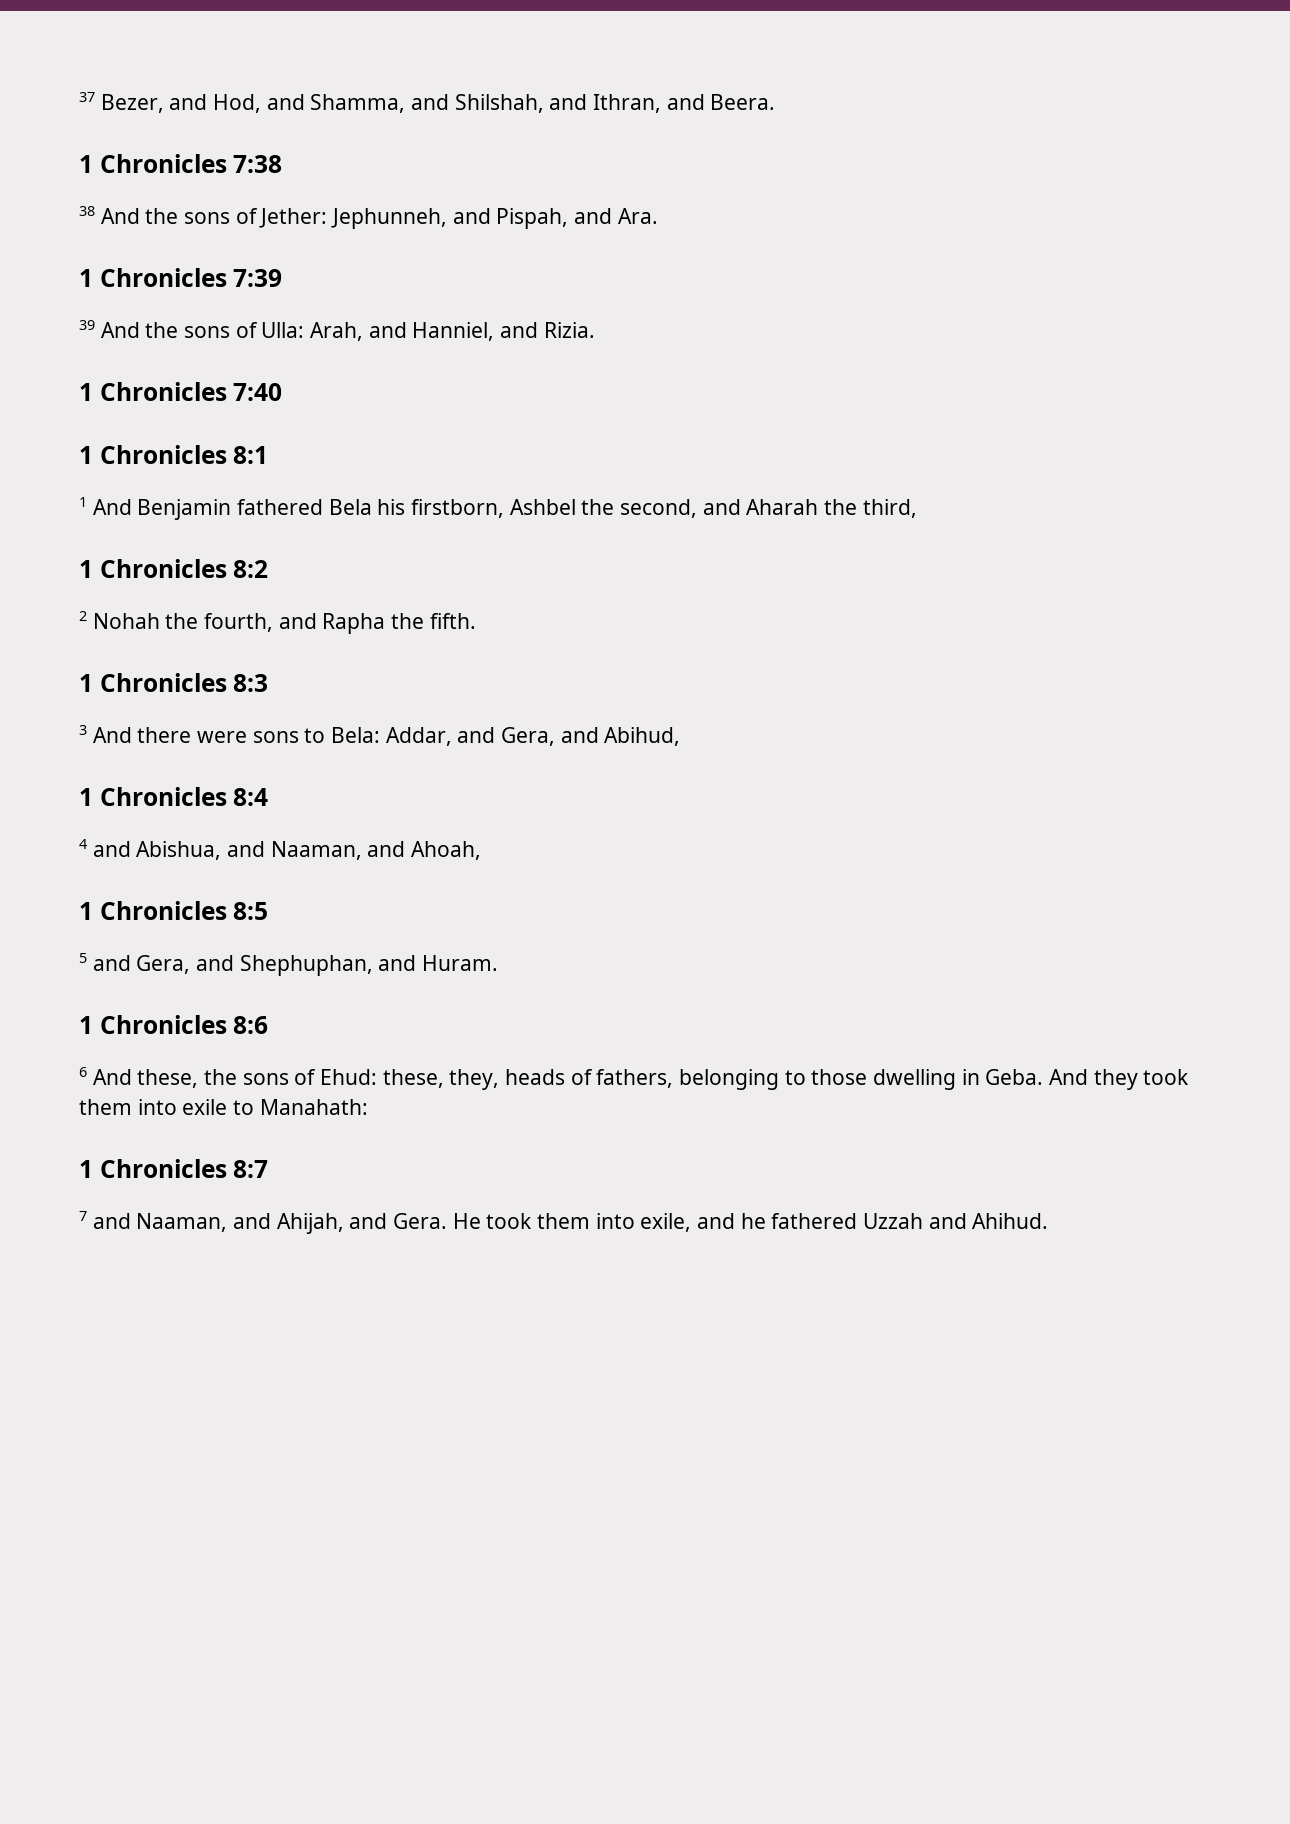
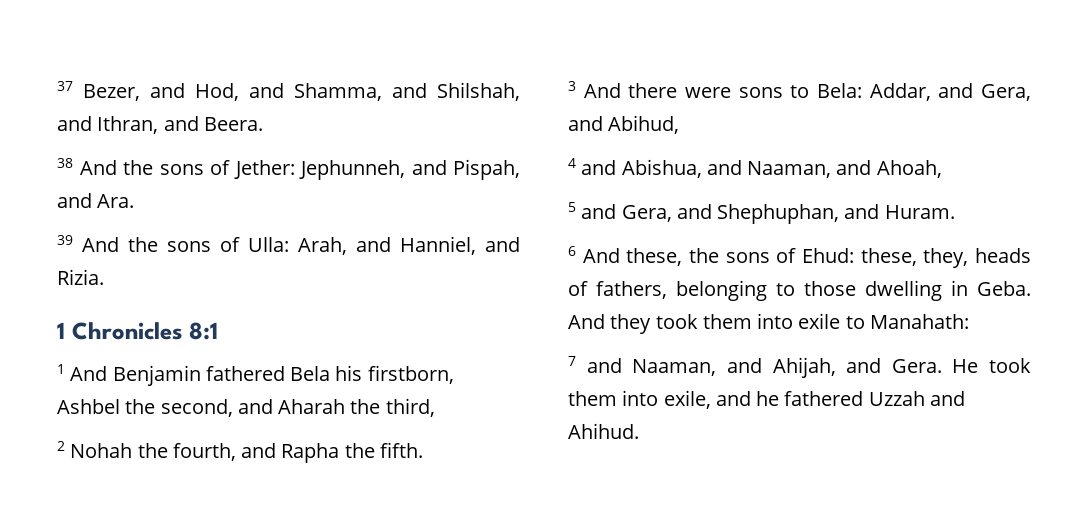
- 1 Chronicles 7:38
- 1 Chronicles 7:39
- 1 Chronicles 7:40
- 1 Chronicles 8:2
- 1 Chronicles 8:3
- 1 Chronicles 8:4
- 1 Chronicles 8:5
- 1 Chronicles 8:6
- 1 Chronicles 8:7

